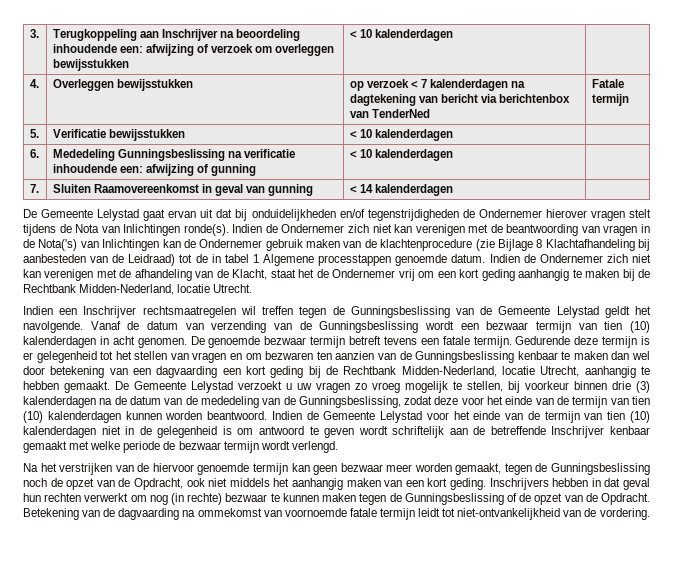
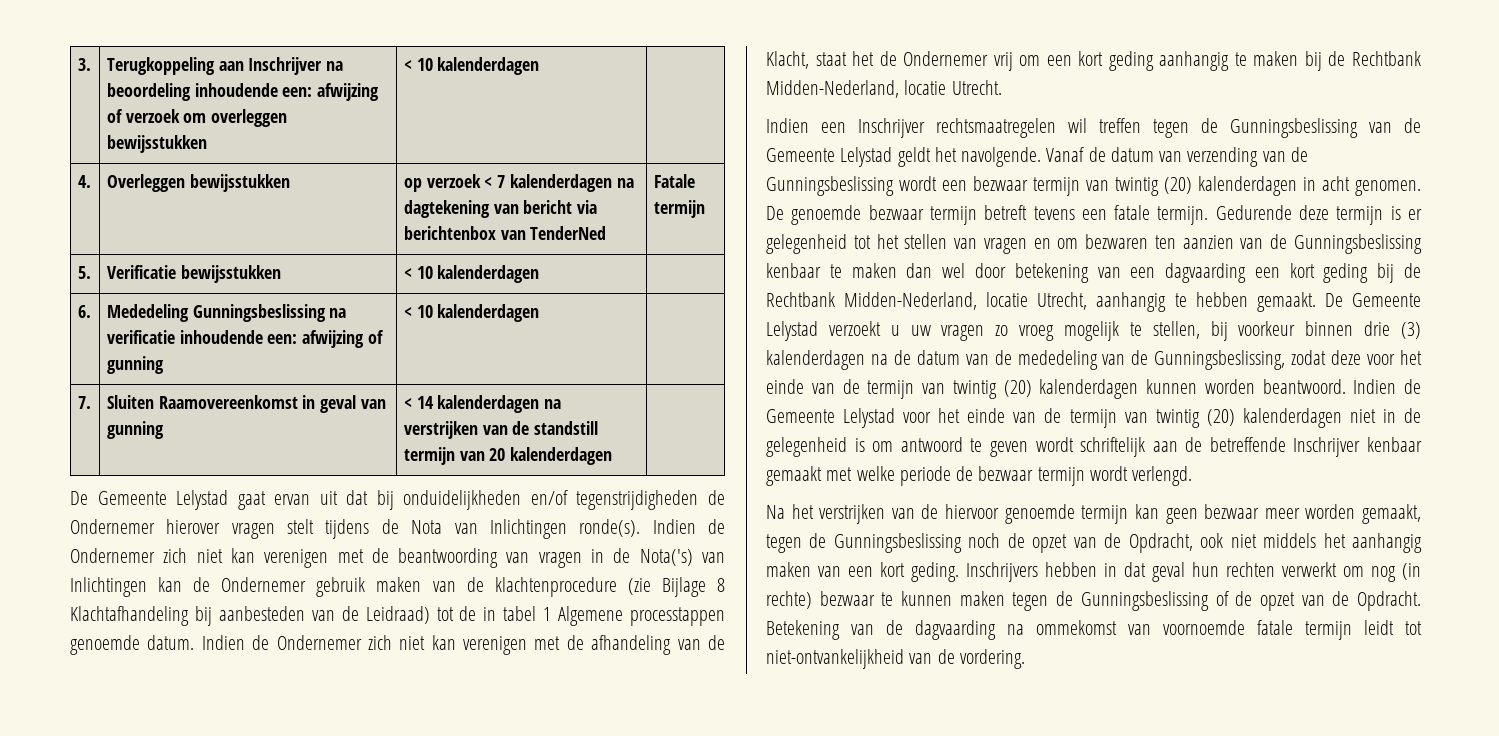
- 7. | Sluiten Raamovereenkomst in geval van gunning | < 14 kalenderdagen |
+ 7. | Sluiten Raamovereenkomst in geval van gunning | < 14 kalenderdagen na verstrijken van de standstill termijn van 20 kalenderdagen |
- Vanaf de datum van verzending van de Gunningsbeslissing wordt een bezwaar termijn van tien (10) kalenderdagen in acht genomen.
+ Vanaf de datum van verzending van de Gunningsbeslissing wordt een bezwaar termijn van twintig (20) kalenderdagen in acht genomen.
- De Gemeente Lelystad verzoekt u uw vragen zo vroeg mogelijk te stellen, bij voorkeur binnen drie (3) kalenderdagen na de datum van de mededeling van de Gunningsbeslissing, zodat deze voor het einde van de termijn van tien (10) kalenderdagen kunnen worden beantwoord.
+ De Gemeente Lelystad verzoekt u uw vragen zo vroeg mogelijk te stellen, bij voorkeur binnen drie (3) kalenderdagen na de datum van de mededeling van de Gunningsbeslissing, zodat deze voor het einde van de termijn van twintig (20) kalenderdagen kunnen worden beantwoord.
- Indien de Gemeente Lelystad voor het einde van de termijn van tien (10) kalenderdagen niet in de gelegenheid is om antwoord te geven wordt schriftelijk aan de betreffende Inschrijver kenbaar gemaakt met welke periode de bezwaar termijn wordt verlengd.
+ Indien de Gemeente Lelystad voor het einde van de termijn van twintig (20) kalenderdagen niet in de gelegenheid is om antwoord te geven wordt schriftelijk aan de betreffende Inschrijver kenbaar gemaakt met welke periode de bezwaar termijn wordt verlengd.

